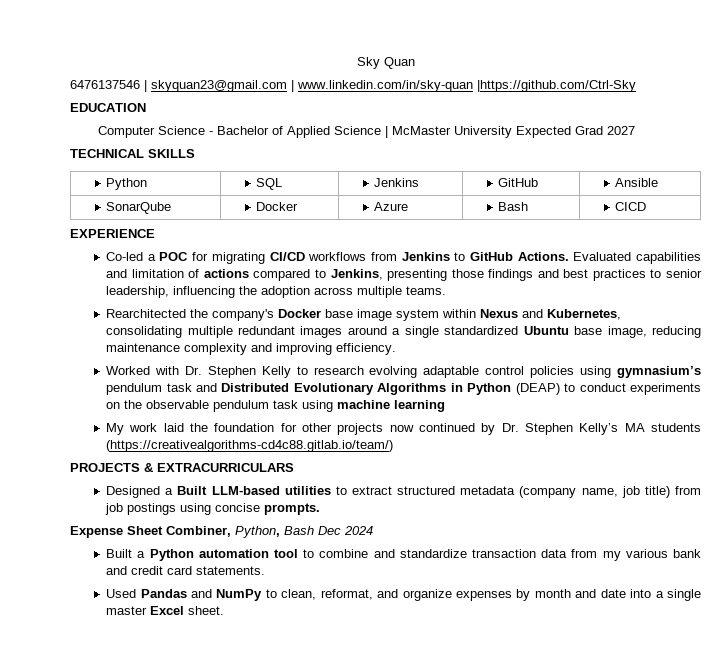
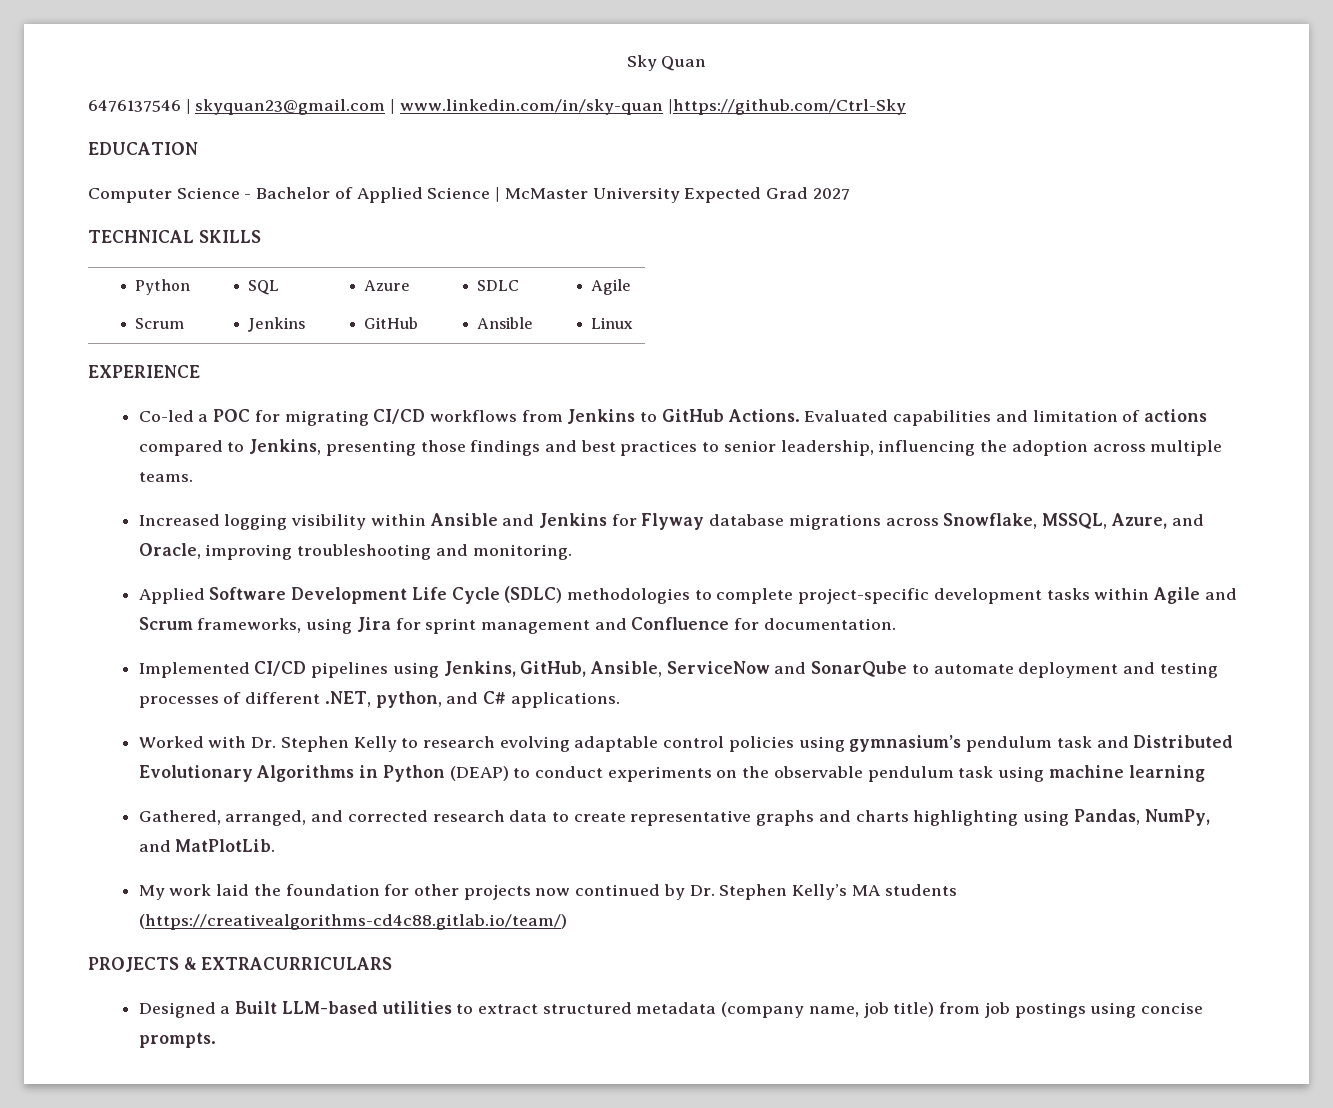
- Python | SQL | Jenkins | GitHub | Ansible
- SonarQube | Docker | Azure | Bash | CICD
+ Python | SQL | Azure | SDLC | Agile
+ Scrum | Jenkins | GitHub | Ansible | Linux
- Rearchitected the company's Docker base image system within Nexus and Kubernetes, consolidating multiple redundant images around a single standardized Ubuntu base image, reducing maintenance complexity and improving efficiency.
+ Increased logging visibility within Ansible and Jenkins for Flyway database migrations across Snowflake, MSSQL, Azure, and Oracle, improving troubleshooting and monitoring.
+ Applied Software Development Life Cycle (SDLC) methodologies to complete project-specific development tasks within Agile and Scrum frameworks, using Jira for sprint management and Confluence for documentation.
+ Implemented CI/CD pipelines using Jenkins, GitHub, Ansible, ServiceNow and SonarQube to automate deployment and testing processes of different .NET, python, and C# applications.
+ Gathered, arranged, and corrected research data to create representative graphs and charts highlighting using Pandas, NumPy, and MatPlotLib.
- Expense Sheet Combiner, Python, Bash Dec 2024
- Built a Python automation tool to combine and standardize transaction data from my various bank and credit card statements.
- Used Pandas and NumPy to clean, reformat, and organize expenses by month and date into a single master Excel sheet.

